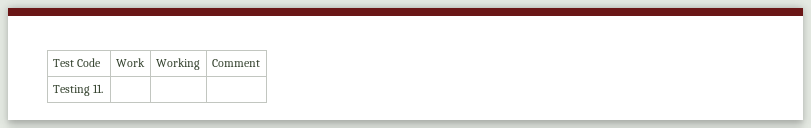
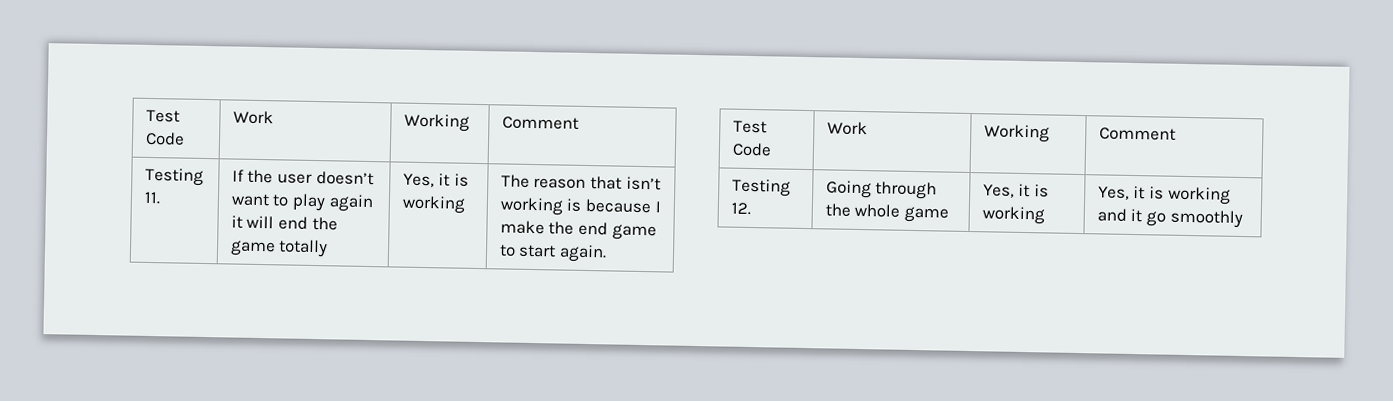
- Testing 11. | | |
+ Testing 11. | If the user doesn’t want to play again it will end the game totally | Yes, it is working | The reason that isn’t working is because I make the end game to start again.
+ Test Code | Work | Working | Comment
+ Testing 12. | Going through the whole game | Yes, it is working | Yes, it is working and it go smoothly

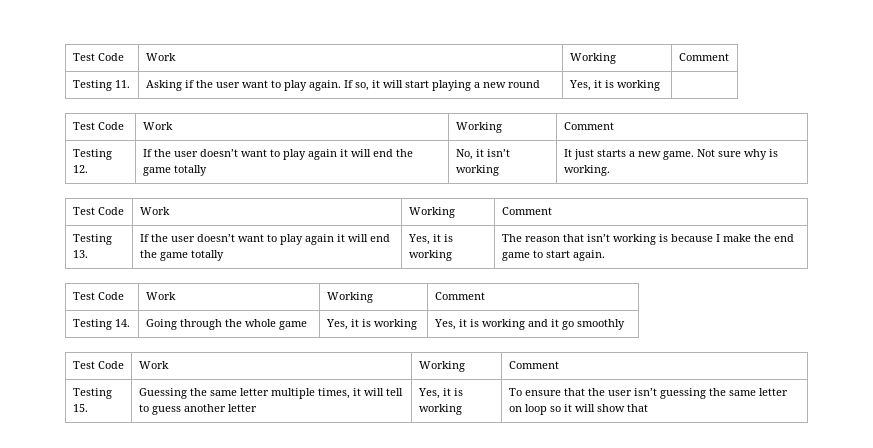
- Testing 11. | If the user doesn’t want to play again it will end the game totally | Yes, it is working | The reason that isn’t working is because I make the end game to start again.
+ Testing 11. | Asking if the user want to play again. If so, it will start playing a new round | Yes, it is working |
+ Test Code | Work | Working | Comment
+ Testing 12. | If the user doesn’t want to play again it will end the game totally | No, it isn’t working | It just starts a new game. Not sure why is working.
+ Test Code | Work | Working | Comment
+ Testing 13. | If the user doesn’t want to play again it will end the game totally | Yes, it is working | The reason that isn’t working is because I make the end game to start again.
- Testing 12. | Going through the whole game | Yes, it is working | Yes, it is working and it go smoothly
+ Testing 14. | Going through the whole game | Yes, it is working | Yes, it is working and it go smoothly
+ Test Code | Work | Working | Comment
+ Testing 15. | Guessing the same letter multiple times, it will tell to guess another letter | Yes, it is working | To ensure that the user isn’t guessing the same letter on loop so it will show that

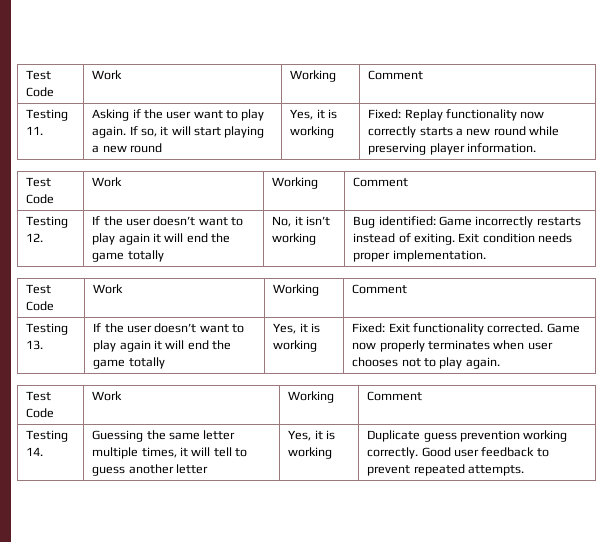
- Testing 11. | Asking if the user want to play again. If so, it will start playing a new round | Yes, it is working |
+ Testing 11. | Asking if the user want to play again. If so, it will start playing a new round | Yes, it is working | Fixed: Replay functionality now correctly starts a new round while preserving player information.
- Testing 12. | If the user doesn’t want to play again it will end the game totally | No, it isn’t working | It just starts a new game. Not sure why is working.
+ Testing 12. | If the user doesn’t want to play again it will end the game totally | No, it isn’t working | Bug identified: Game incorrectly restarts instead of exiting. Exit condition needs proper implementation.
- Testing 13. | If the user doesn’t want to play again it will end the game totally | Yes, it is working | The reason that isn’t working is because I make the end game to start again.
+ Testing 13. | If the user doesn’t want to play again it will end the game totally | Yes, it is working | Fixed: Exit functionality corrected. Game now properly terminates when user chooses not to play again.
- Testing 14. | Going through the whole game | Yes, it is working | Yes, it is working and it go smoothly
- Test Code | Work | Working | Comment
- Testing 15. | Guessing the same letter multiple times, it will tell to guess another letter | Yes, it is working | To ensure that the user isn’t guessing the same letter on loop so it will show that
+ Testing 14. | Guessing the same letter multiple times, it will tell to guess another letter | Yes, it is working | Duplicate guess prevention working correctly. Good user feedback to prevent repeated attempts.

